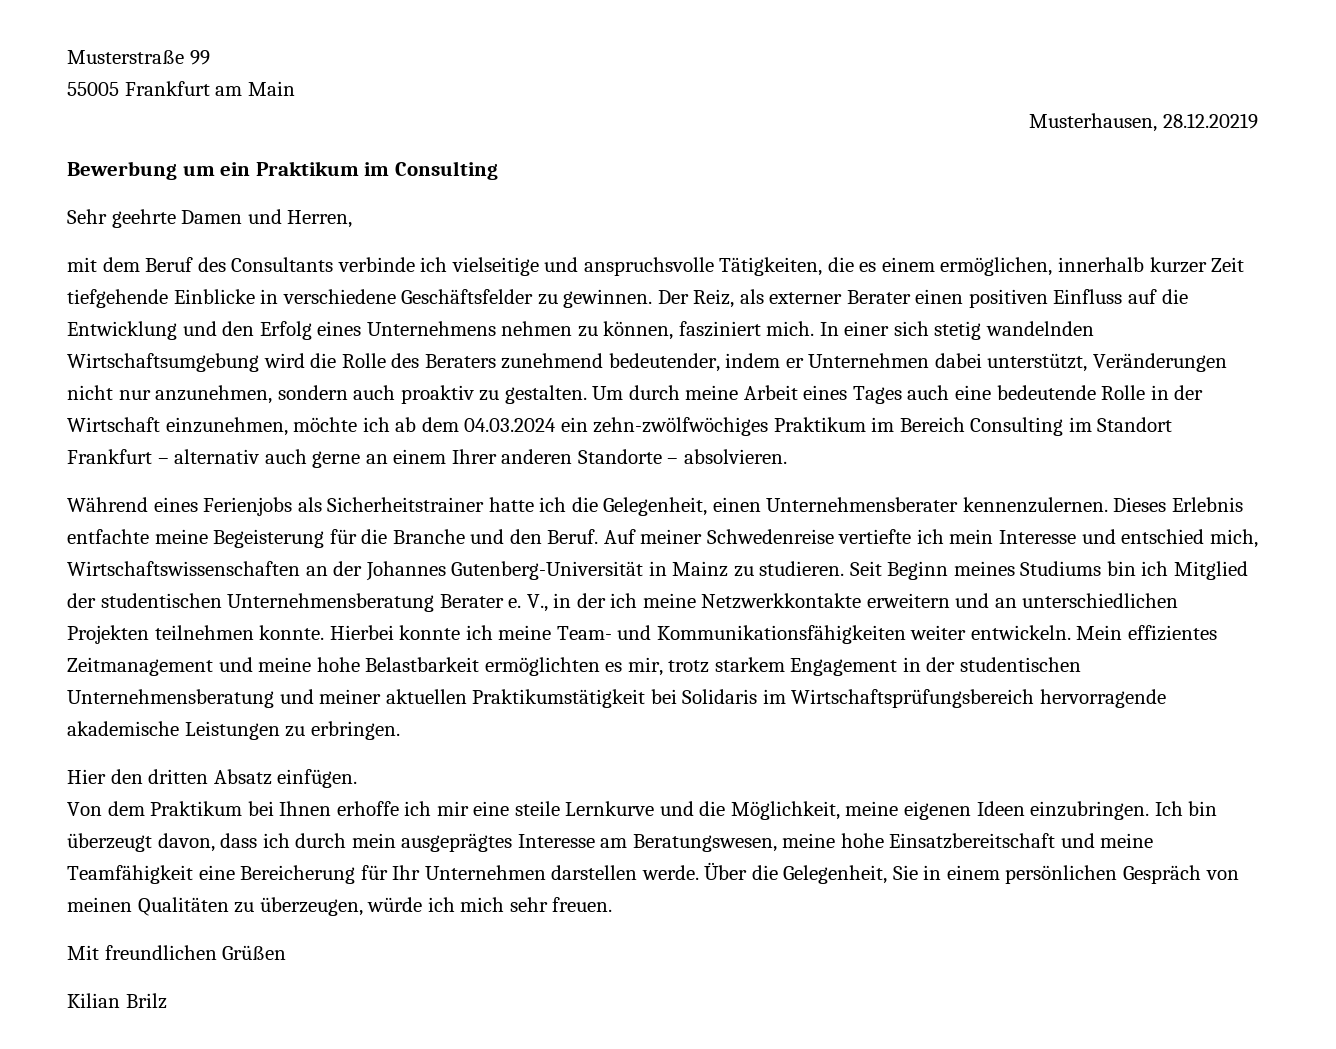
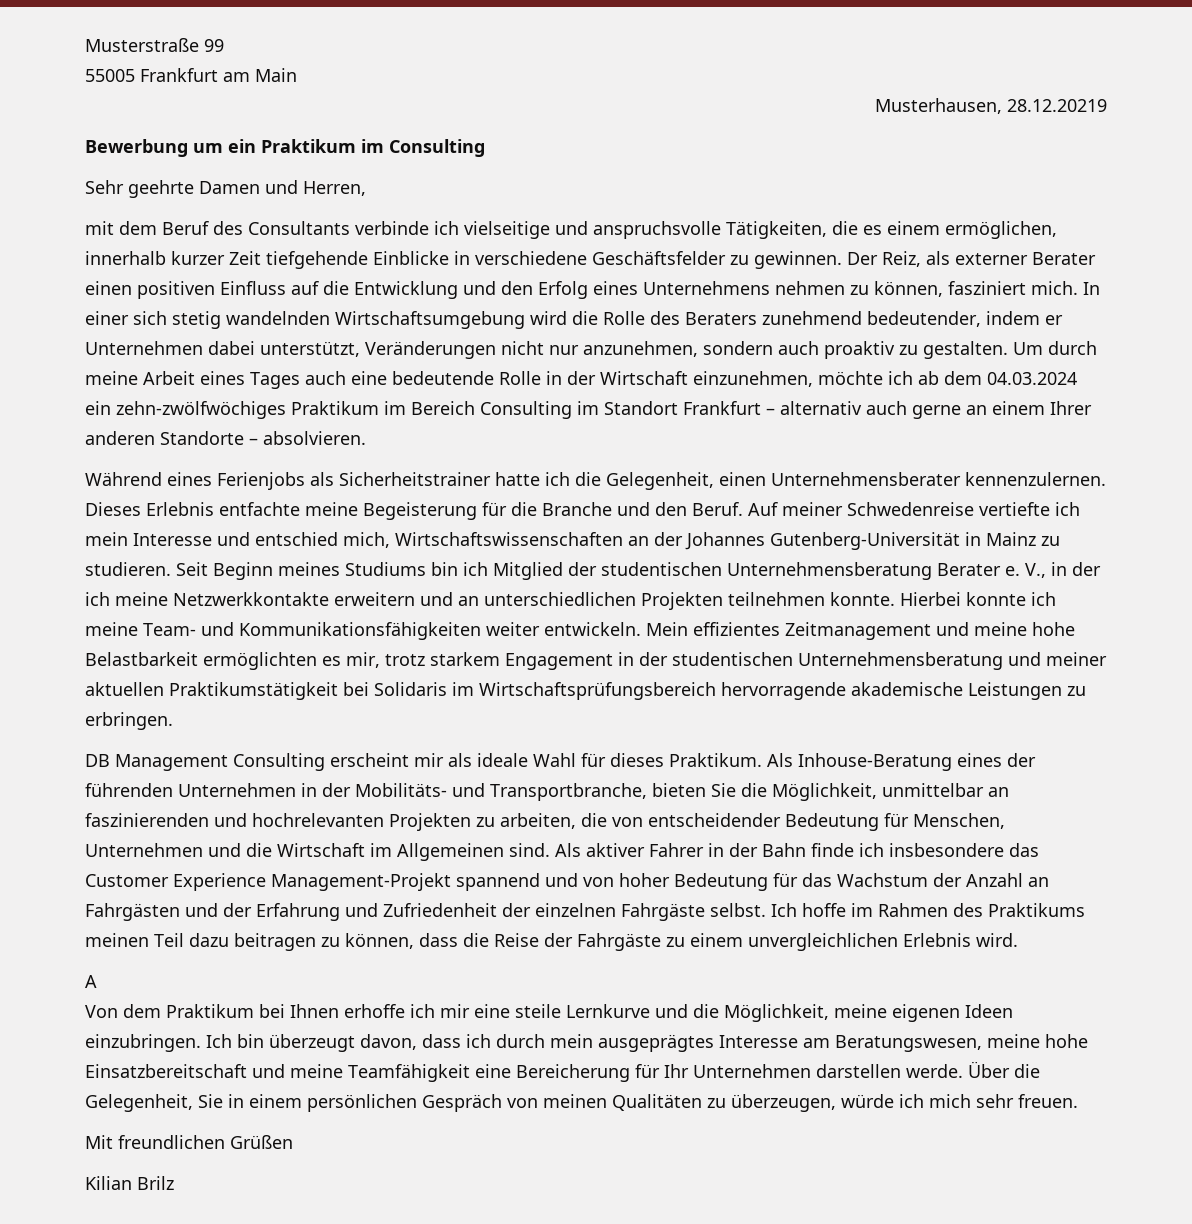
- Hier den dritten Absatz einfügen.
+ DB Management Consulting erscheint mir als ideale Wahl für dieses Praktikum. Als Inhouse-Beratung eines der führenden Unternehmen in der Mobilitäts- und Transportbranche, bieten Sie die Möglichkeit, unmittelbar an faszinierenden und hochrelevanten Projekten zu arbeiten, die von entscheidender Bedeutung für Menschen, Unternehmen und die Wirtschaft im Allgemeinen sind. Als aktiver Fahrer in der Bahn finde ich insbesondere das Customer Experience Management-Projekt spannend und von hoher Bedeutung für das Wachstum der Anzahl an Fahrgästen und der Erfahrung und Zufriedenheit der einzelnen Fahrgäste selbst. Ich hoffe im Rahmen des Praktikums meinen Teil dazu beitragen zu können, dass die Reise der Fahrgäste zu einem unvergleichlichen Erlebnis wird.
+ A

